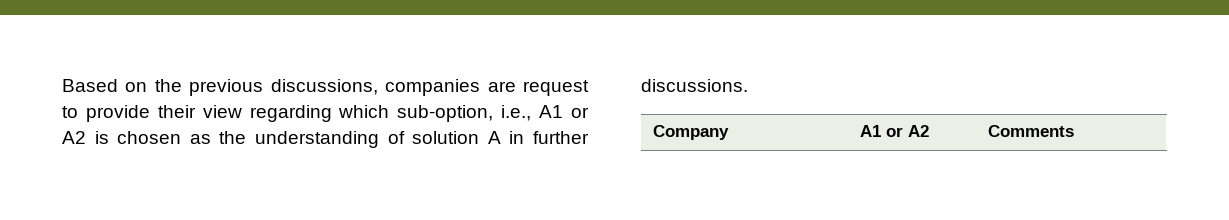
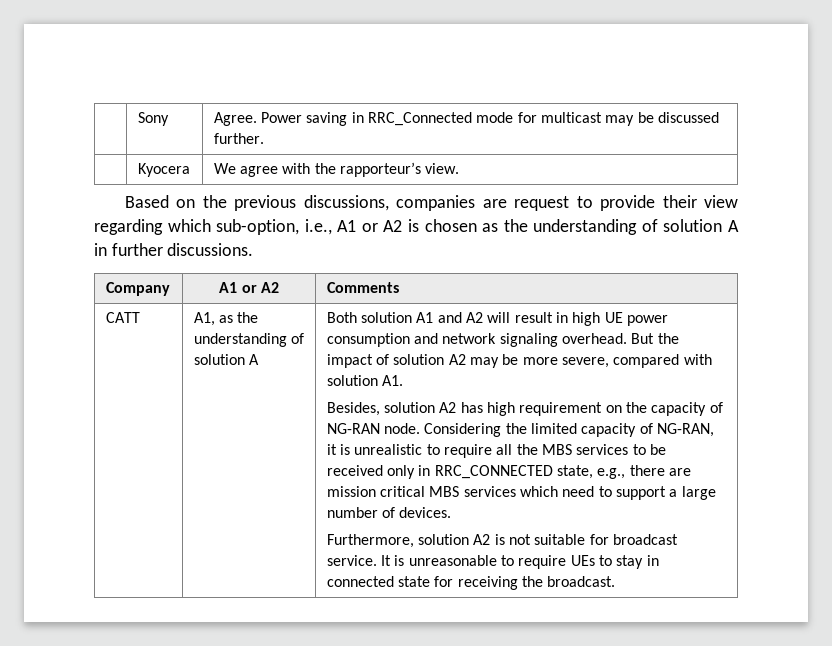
+ | Sony | Agree. Power saving in RRC_Connected mode for multicast may be discussed further.
+ | Kyocera | We agree with the rapporteur’s view.
+ CATT | A1, as the understanding of solution A | Both solution A1 and A2 will result in high UE power consumption and network signaling overhead. But the impact of solution A2 may be more severe, compared with solution A1.
+ Besides, solution A2 has high requirement on the capacity of NG-RAN node. Considering the limited capacity of NG-RAN, it is unrealistic to require all the MBS services to be received only in RRC_CONNECTED state, e.g., there are mission critical MBS services which need to support a large number of devices.
+ Furthermore, solution A2 is not suitable for broadcast service. It is unreasonable to require UEs to stay in connected state for receiving the broadcast.

